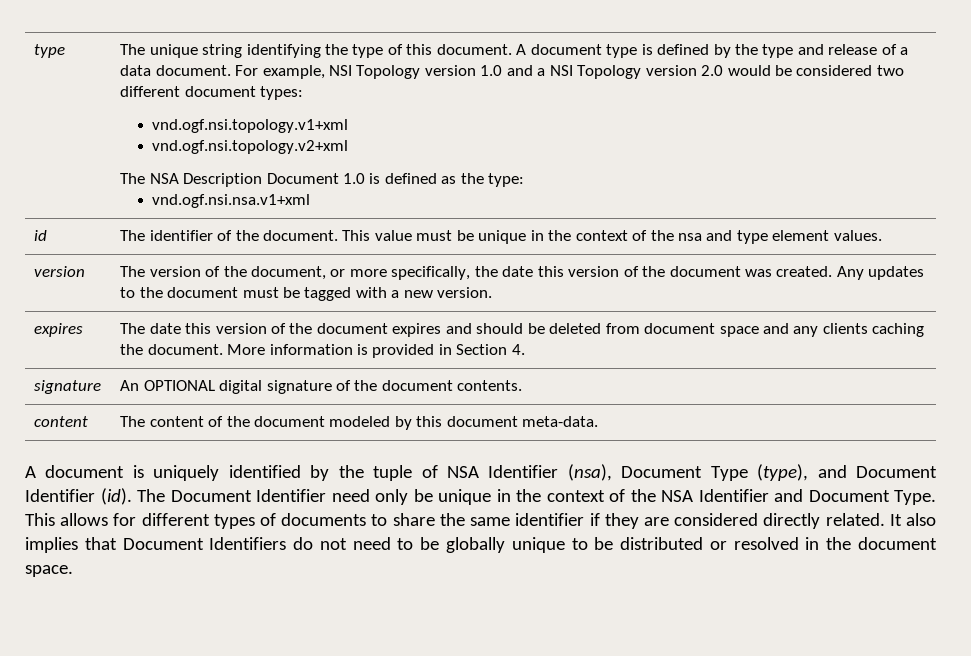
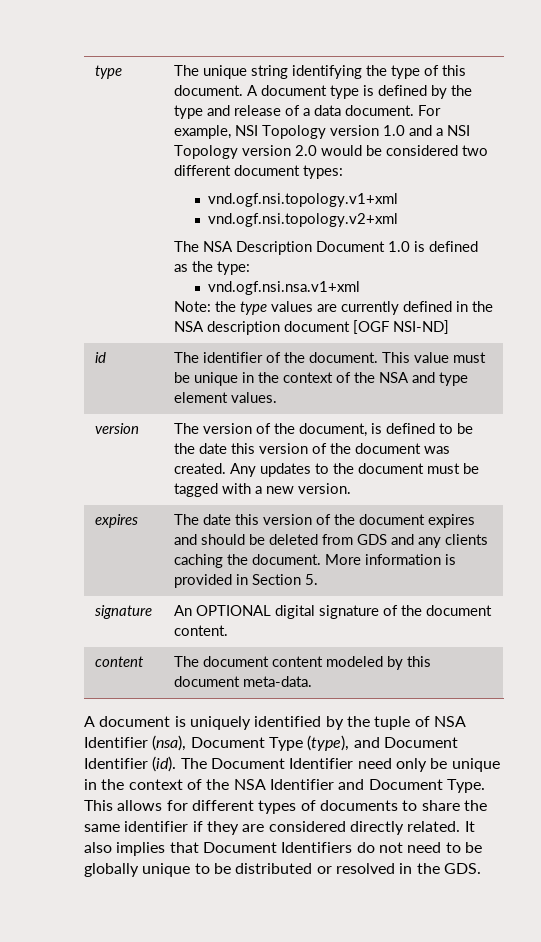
+ Note: the type values are currently defined in the NSA description document [OGF NSI-ND]
- id | The identifier of the document. This value must be unique in the context of the nsa and type element values.
+ id | The identifier of the document. This value must be unique in the context of the NSA and type element values.
- version | The version of the document, or more specifically, the date this version of the document was created. Any updates to the document must be tagged with a new version.
+ version | The version of the document, is defined to be the date this version of the document was created. Any updates to the document must be tagged with a new version.
- expires | The date this version of the document expires and should be deleted from document space and any clients caching the document. More information is provided in Section 4.
+ expires | The date this version of the document expires and should be deleted from GDS and any clients caching the document. More information is provided in Section 5.
- signature | An OPTIONAL digital signature of the document contents.
+ signature | An OPTIONAL digital signature of the document content.
- content | The content of the document modeled by this document meta-data.
+ content | The document content modeled by this document meta-data.
- It also implies that Document Identifiers do not need to be globally unique to be distributed or resolved in the document space.
+ It also implies that Document Identifiers do not need to be globally unique to be distributed or resolved in the GDS.

